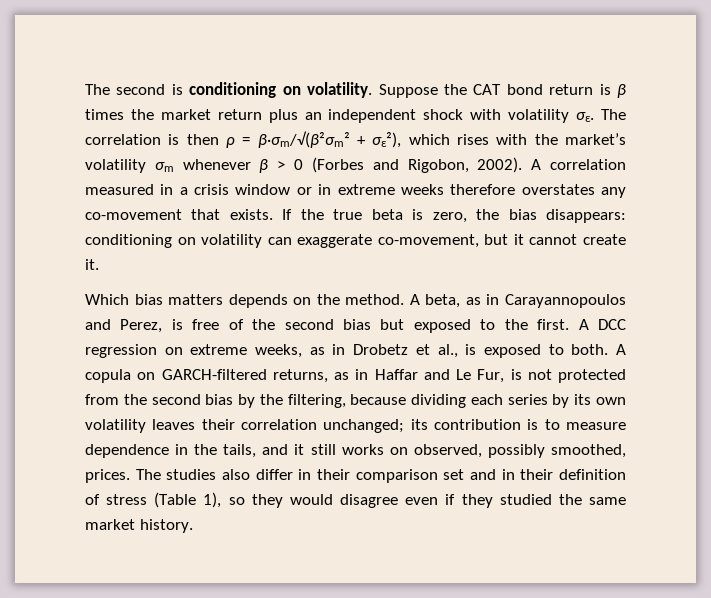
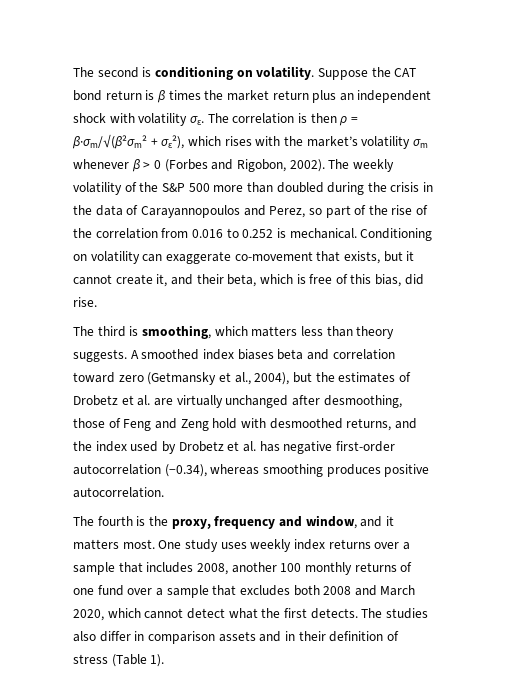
- A correlation measured in a crisis window or in extreme weeks therefore overstates any co-movement that exists. If the true beta is zero, the bias disappears: conditioning on volatility can exaggerate co-movement, but it cannot create it.
- Which bias matters depends on the method. A beta, as in Carayannopoulos and Perez, is free of the second bias but exposed to the first. A DCC regression on extreme weeks, as in Drobetz et al., is exposed to both. A copula on GARCH-filtered returns, as in Haffar and Le Fur, is not protected from the second bias by the filtering, because dividing each series by its own volatility leaves their correlation unchanged; its contribution is to measure dependence in the tails, and it still works on observed, possibly smoothed, prices.
+ The weekly volatility of the S&P 500 more than doubled during the crisis in the data of Carayannopoulos and Perez, so part of the rise of the correlation from 0.016 to 0.252 is mechanical. Conditioning on volatility can exaggerate co-movement that exists, but it cannot create it, and their beta, which is free of this bias, did rise.
+ The third is smoothing, which matters less than theory suggests. A smoothed index biases beta and correlation toward zero (Getmansky et al., 2004), but the estimates of Drobetz et al. are virtually unchanged after desmoothing, those of Feng and Zeng hold with desmoothed returns, and the index used by Drobetz et al. has negative first-order autocorrelation (−0.34), whereas smoothing produces positive autocorrelation.
+ The fourth is the proxy, frequency and window, and it matters most. One study uses weekly index returns over a sample that includes 2008, another 100 monthly returns of one fund over a sample that excludes both 2008 and March 2020, which cannot detect what the first detects.
- The studies also differ in their comparison set and in their definition of stress (Table 1), so they would disagree even if they studied the same market history.
+ The studies also differ in comparison assets and in their definition of stress (Table 1).

